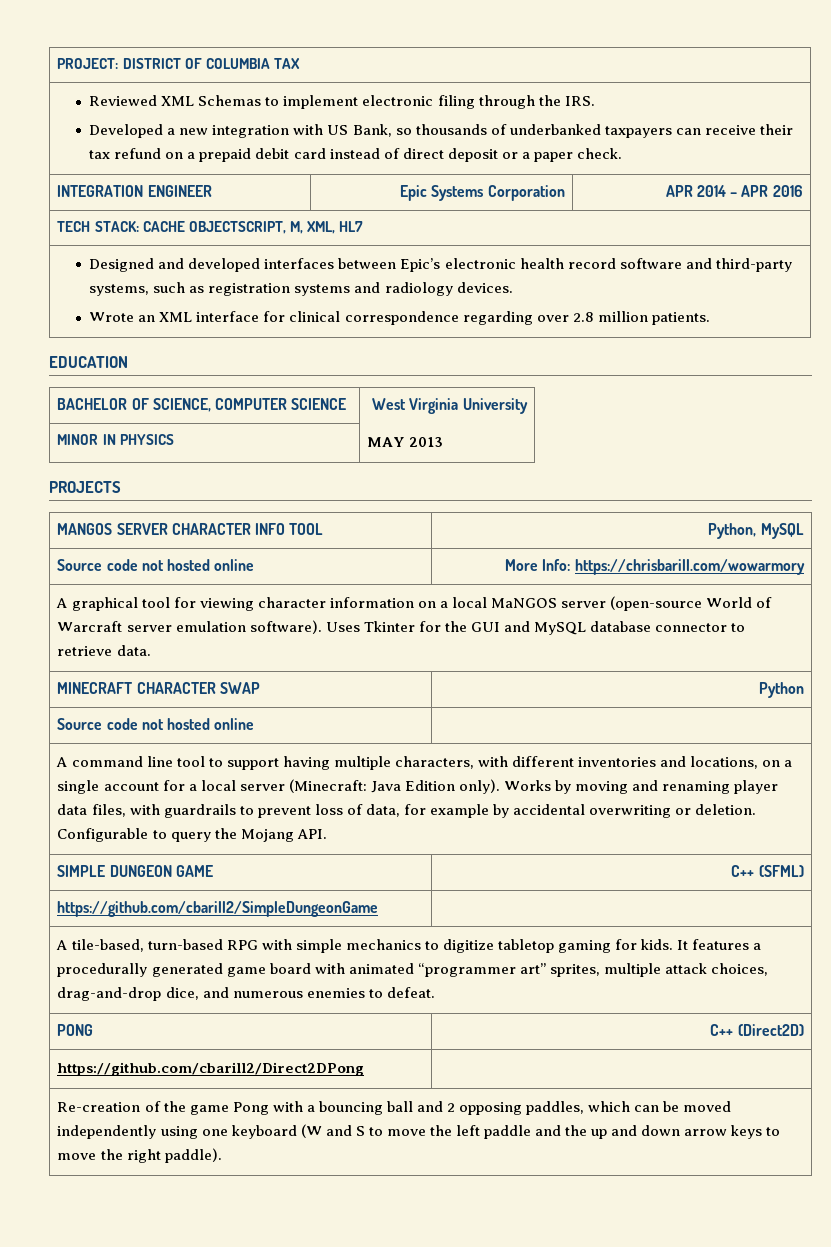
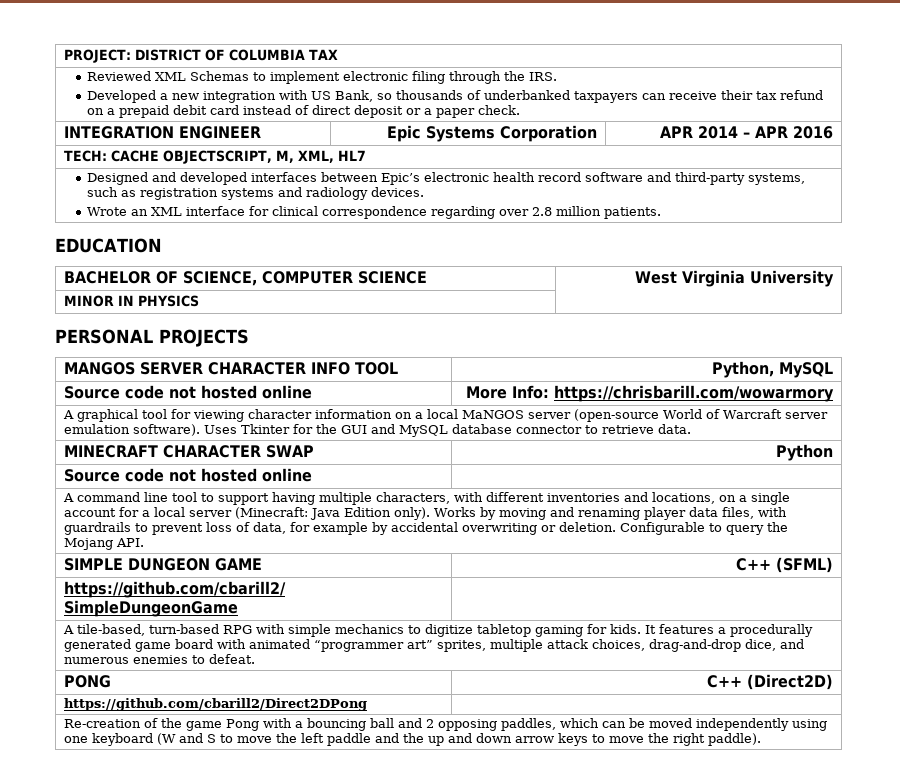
- TECH STACK: CACHE OBJECTSCRIPT, M, XML, HL7
+ TECH: CACHE OBJECTSCRIPT, M, XML, HL7
- MINOR IN PHYSICS | MAY 2013
- PROJECTS
+ MINOR IN PHYSICS |
+ PERSONAL PROJECTS

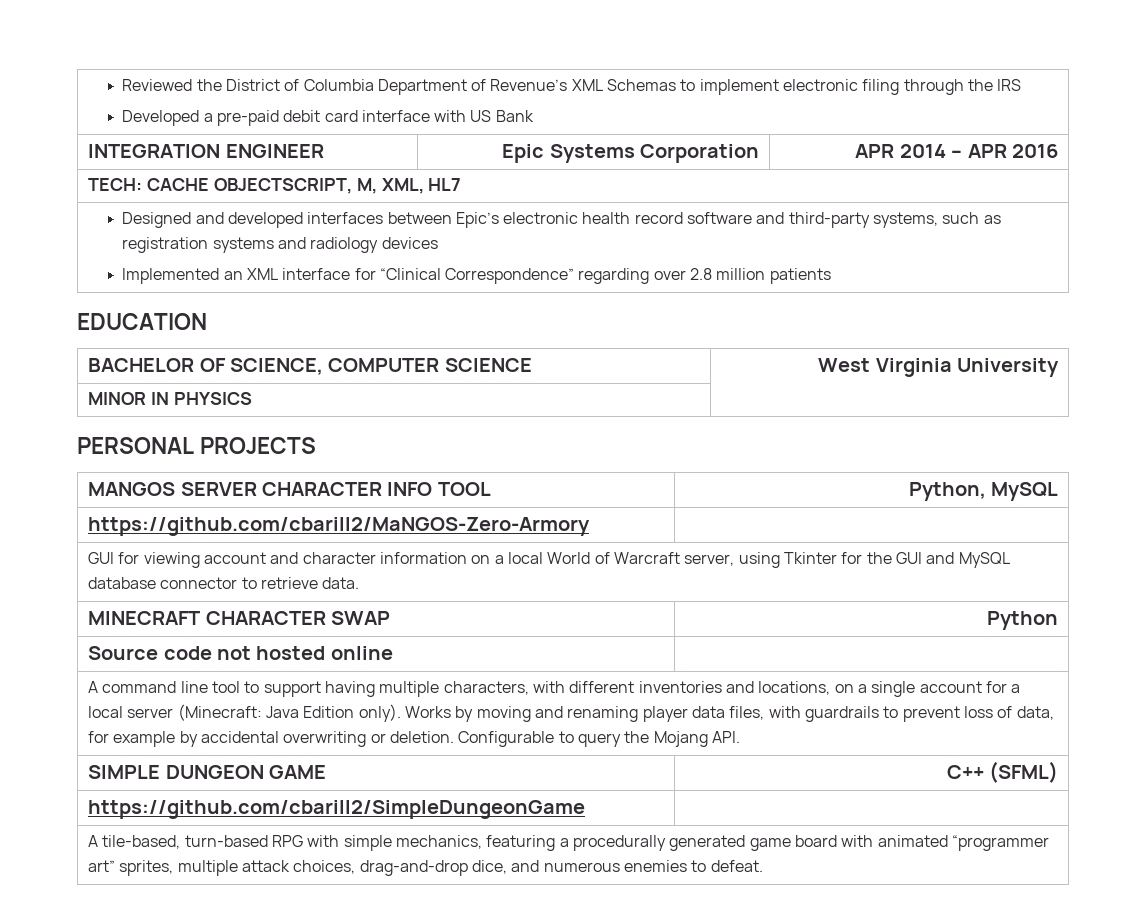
- PROJECT: DISTRICT OF COLUMBIA TAX
- Reviewed XML Schemas to implement electronic filing through the IRS.
- Developed a new integration with US Bank, so thousands of underbanked taxpayers can receive their tax refund on a prepaid debit card instead of direct deposit or a paper check.
+ Reviewed the District of Columbia Department of Revenue’s XML Schemas to implement electronic filing through the IRS
+ Developed a pre-paid debit card interface with US Bank
- Designed and developed interfaces between Epic’s electronic health record software and third-party systems, such as registration systems and radiology devices.
- Wrote an XML interface for clinical correspondence regarding over 2.8 million patients.
+ Designed and developed interfaces between Epic’s electronic health record software and third-party systems, such as registration systems and radiology devices
+ Implemented an XML interface for “Clinical Correspondence” regarding over 2.8 million patients
- Source code not hosted online | More Info: https://chrisbarill.com/wowarmory
- A graphical tool for viewing character information on a local MaNGOS server (open-source World of Warcraft server emulation software). Uses Tkinter for the GUI and MySQL database connector to retrieve data.
+ https://github.com/cbarill2/MaNGOS-Zero-Armory |
+ GUI for viewing account and character information on a local World of Warcraft server, using Tkinter for the GUI and MySQL database connector to retrieve data.
- A tile-based, turn-based RPG with simple mechanics to digitize tabletop gaming for kids. It features a procedurally generated game board with animated “programmer art” sprites, multiple attack choices, drag-and-drop dice, and numerous enemies to defeat.
+ A tile-based, turn-based RPG with simple mechanics, featuring a procedurally generated game board with animated “programmer art” sprites, multiple attack choices, drag-and-drop dice, and numerous enemies to defeat.
- PONG | C++ (Direct2D)
- https://github.com/cbarill2/Direct2DPong |
- Re-creation of the game Pong with a bouncing ball and 2 opposing paddles, which can be moved independently using one keyboard (W and S to move the left paddle and the up and down arrow keys to move the right paddle).

